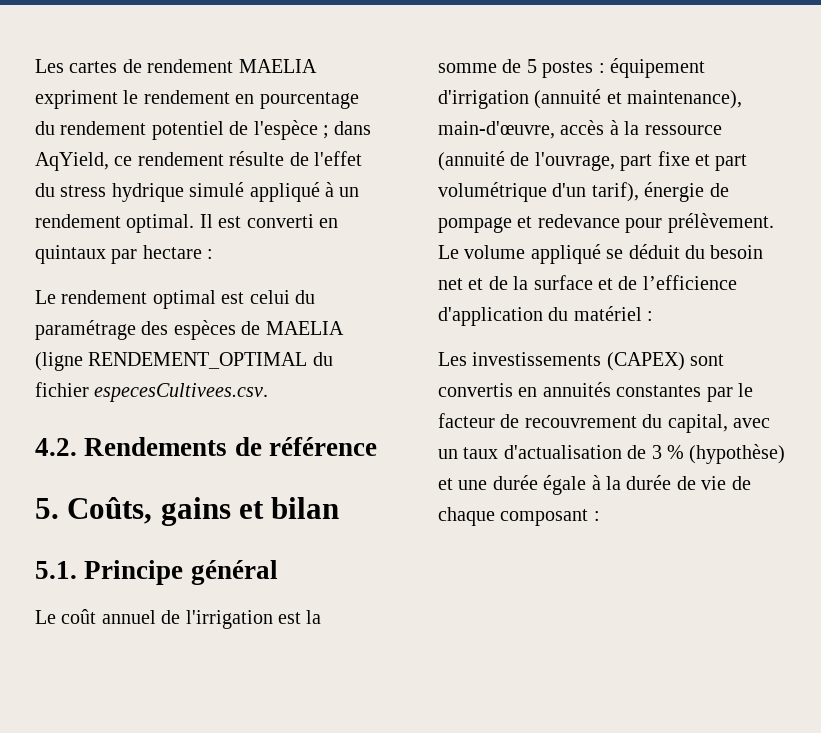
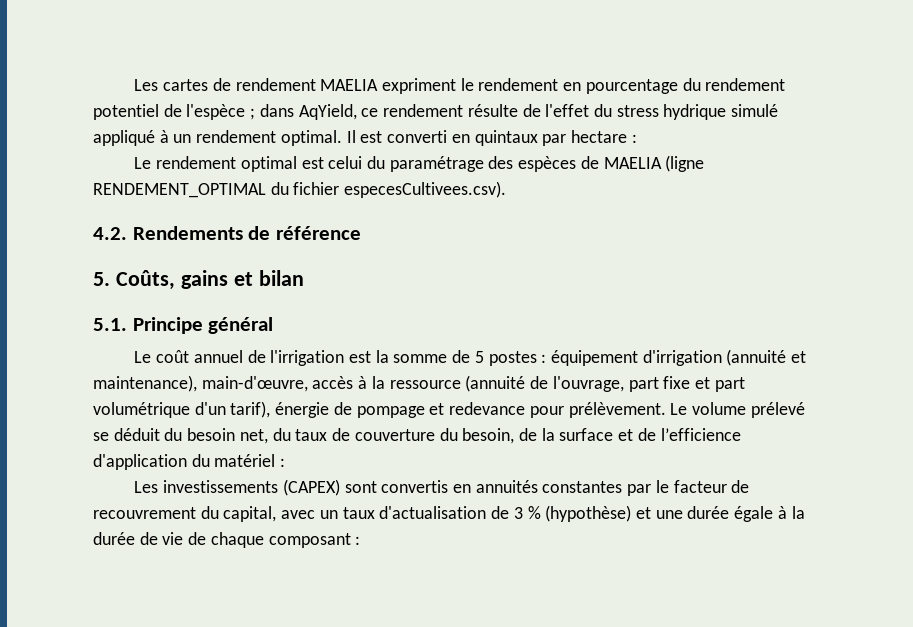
- Le rendement optimal est celui du paramétrage des espèces de MAELIA (ligne RENDEMENT_OPTIMAL du fichier especesCultivees.csv.
+ Le rendement optimal est celui du paramétrage des espèces de MAELIA (ligne RENDEMENT_OPTIMAL du fichier especesCultivees.csv).
- Le volume appliqué se déduit du besoin net et de la surface et de l’efficience d'application du matériel :
+ Le volume prélevé se déduit du besoin net, du taux de couverture du besoin, de la surface et de l’efficience d'application du matériel :

